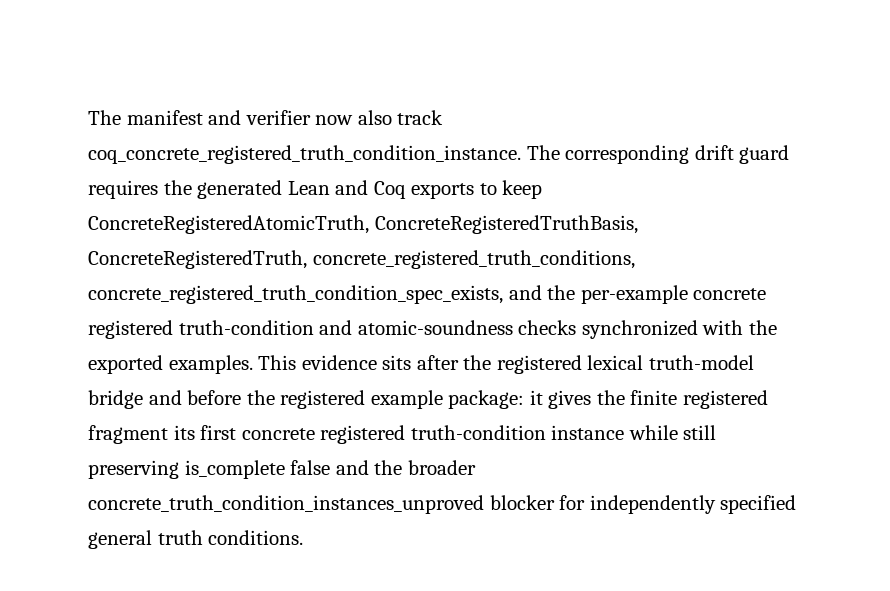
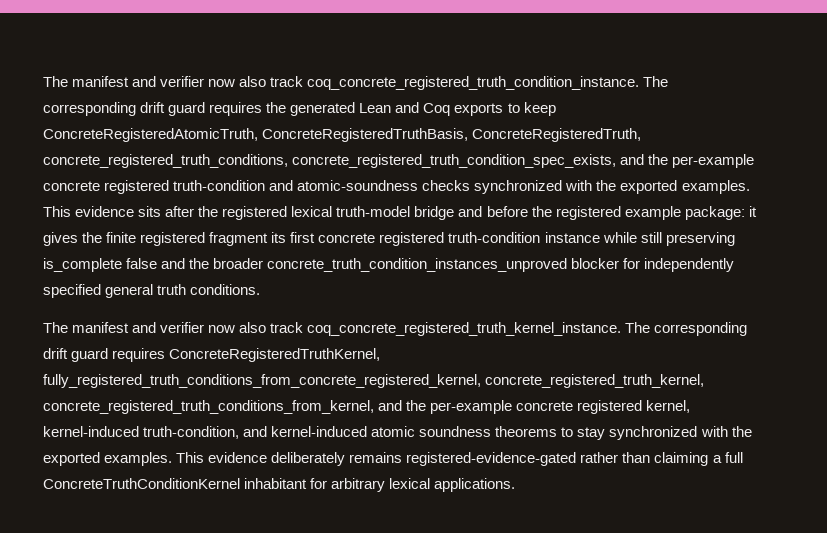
+ The manifest and verifier now also track coq_concrete_registered_truth_kernel_instance. The corresponding drift guard requires ConcreteRegisteredTruthKernel, fully_registered_truth_conditions_from_concrete_registered_kernel, concrete_registered_truth_kernel, concrete_registered_truth_conditions_from_kernel, and the per-example concrete registered kernel, kernel-induced truth-condition, and kernel-induced atomic soundness theorems to stay synchronized with the exported examples. This evidence deliberately remains registered-evidence-gated rather than claiming a full ConcreteTruthConditionKernel inhabitant for arbitrary lexical applications.

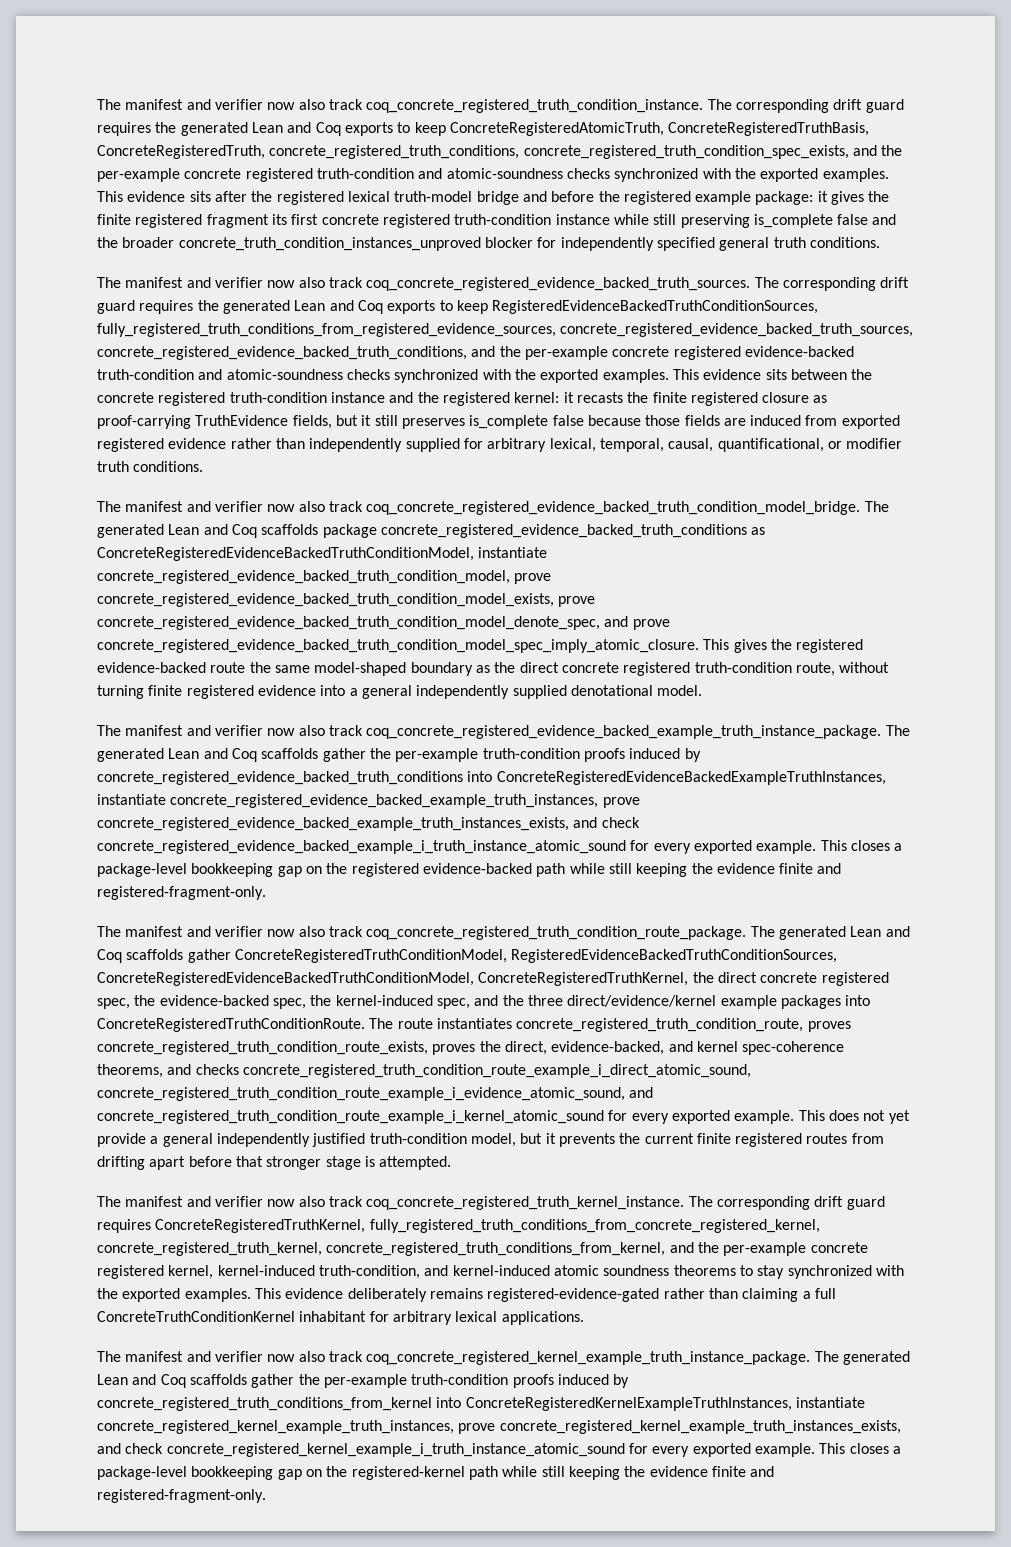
+ The manifest and verifier now also track coq_concrete_registered_evidence_backed_truth_sources. The corresponding drift guard requires the generated Lean and Coq exports to keep RegisteredEvidenceBackedTruthConditionSources, fully_registered_truth_conditions_from_registered_evidence_sources, concrete_registered_evidence_backed_truth_sources, concrete_registered_evidence_backed_truth_conditions, and the per-example concrete registered evidence-backed truth-condition and atomic-soundness checks synchronized with the exported examples. This evidence sits between the concrete registered truth-condition instance and the registered kernel: it recasts the finite registered closure as proof-carrying TruthEvidence fields, but it still preserves is_complete false because those fields are induced from exported registered evidence rather than independently supplied for arbitrary lexical, temporal, causal, quantificational, or modifier truth conditions.
+ The manifest and verifier now also track coq_concrete_registered_evidence_backed_truth_condition_model_bridge. The generated Lean and Coq scaffolds package concrete_registered_evidence_backed_truth_conditions as ConcreteRegisteredEvidenceBackedTruthConditionModel, instantiate concrete_registered_evidence_backed_truth_condition_model, prove concrete_registered_evidence_backed_truth_condition_model_exists, prove concrete_registered_evidence_backed_truth_condition_model_denote_spec, and prove concrete_registered_evidence_backed_truth_condition_model_spec_imply_atomic_closure. This gives the registered evidence-backed route the same model-shaped boundary as the direct concrete registered truth-condition route, without turning finite registered evidence into a general independently supplied denotational model.
+ The manifest and verifier now also track coq_concrete_registered_evidence_backed_example_truth_instance_package. The generated Lean and Coq scaffolds gather the per-example truth-condition proofs induced by concrete_registered_evidence_backed_truth_conditions into ConcreteRegisteredEvidenceBackedExampleTruthInstances, instantiate concrete_registered_evidence_backed_example_truth_instances, prove concrete_registered_evidence_backed_example_truth_instances_exists, and check concrete_registered_evidence_backed_example_i_truth_instance_atomic_sound for every exported example. This closes a package-level bookkeeping gap on the registered evidence-backed path while still keeping the evidence finite and registered-fragment-only.
+ The manifest and verifier now also track coq_concrete_registered_truth_condition_route_package. The generated Lean and Coq scaffolds gather ConcreteRegisteredTruthConditionModel, RegisteredEvidenceBackedTruthConditionSources, ConcreteRegisteredEvidenceBackedTruthConditionModel, ConcreteRegisteredTruthKernel, the direct concrete registered spec, the evidence-backed spec, the kernel-induced spec, and the three direct/evidence/kernel example packages into ConcreteRegisteredTruthConditionRoute. The route instantiates concrete_registered_truth_condition_route, proves concrete_registered_truth_condition_route_exists, proves the direct, evidence-backed, and kernel spec-coherence theorems, and checks concrete_registered_truth_condition_route_example_i_direct_atomic_sound, concrete_registered_truth_condition_route_example_i_evidence_atomic_sound, and concrete_registered_truth_condition_route_example_i_kernel_atomic_sound for every exported example. This does not yet provide a general independently justified truth-condition model, but it prevents the current finite registered routes from drifting apart before that stronger stage is attempted.
+ The manifest and verifier now also track coq_concrete_registered_kernel_example_truth_instance_package. The generated Lean and Coq scaffolds gather the per-example truth-condition proofs induced by concrete_registered_truth_conditions_from_kernel into ConcreteRegisteredKernelExampleTruthInstances, instantiate concrete_registered_kernel_example_truth_instances, prove concrete_registered_kernel_example_truth_instances_exists, and check concrete_registered_kernel_example_i_truth_instance_atomic_sound for every exported example. This closes a package-level bookkeeping gap on the registered-kernel path while still keeping the evidence finite and registered-fragment-only.

